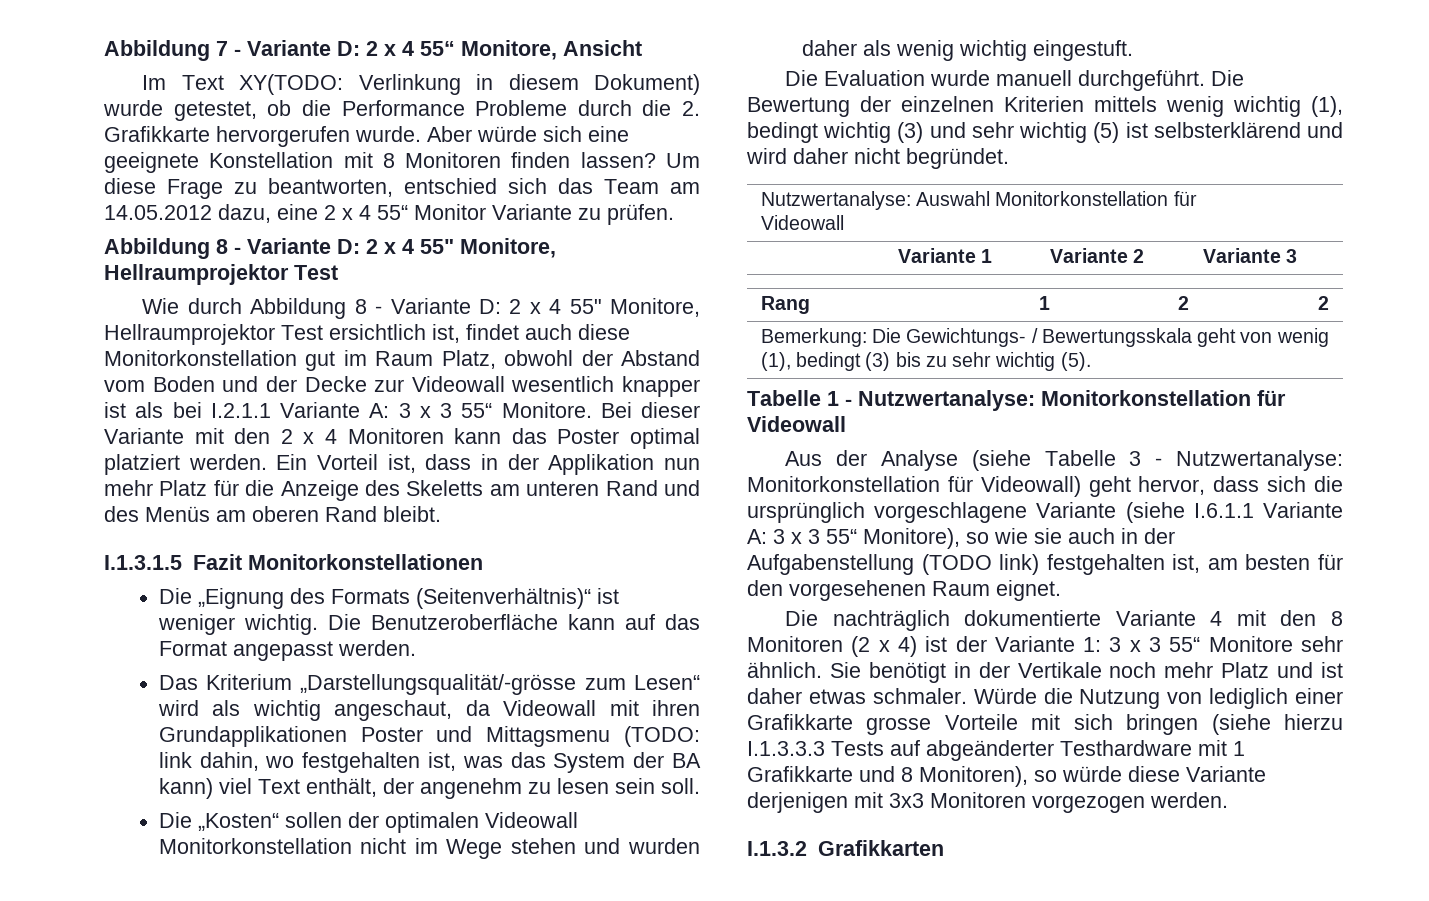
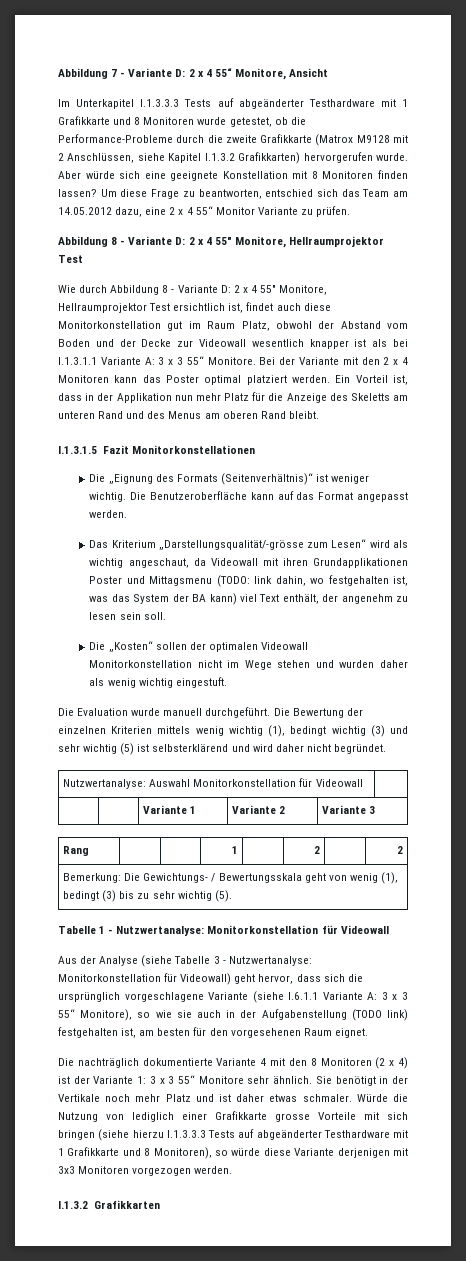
- Im Text XY(TODO: Verlinkung in diesem Dokument) wurde getestet, ob die Performance Probleme durch die 2. Grafikkarte hervorgerufen wurde.
+ Im Unterkapitel I.1.3.3.3 Tests auf abgeänderter Testhardware mit 1 Grafikkarte und 8 Monitoren wurde getestet, ob die Performance-Probleme durch die zweite Grafikkarte (Matrox M9128 mit 2 Anschlüssen, siehe Kapitel I.1.3.2 Grafikkarten) hervorgerufen wurde.
- Wie durch Abbildung 8 - Variante D: 2 x 4 55" Monitore, Hellraumprojektor Test ersichtlich ist, findet auch diese Monitorkonstellation gut im Raum Platz, obwohl der Abstand vom Boden und der Decke zur Videowall wesentlich knapper ist als bei I.2.1.1 Variante A: 3 x 3 55“ Monitore.
+ Wie durch Abbildung 8 - Variante D: 2 x 4 55" Monitore, Hellraumprojektor Test ersichtlich ist, findet auch diese Monitorkonstellation gut im Raum Platz, obwohl der Abstand vom Boden und der Decke zur Videowall wesentlich knapper ist als bei I.1.3.1.1 Variante A: 3 x 3 55“ Monitore.
- Bei dieser Variante mit den 2 x 4 Monitoren kann das Poster optimal platziert werden.
+ Bei der Variante mit den 2 x 4 Monitoren kann das Poster optimal platziert werden.
- Ein Vorteil ist, dass in der Applikation nun mehr Platz für die Anzeige des Skeletts am unteren Rand und des Menüs am oberen Rand bleibt.
+ Ein Vorteil ist, dass in der Applikation nun mehr Platz für die Anzeige des Skeletts am unteren Rand und des Menus am oberen Rand bleibt.

